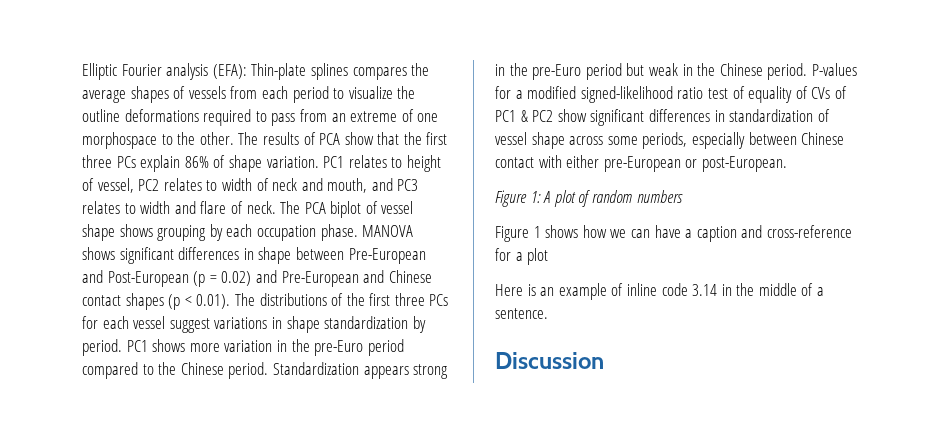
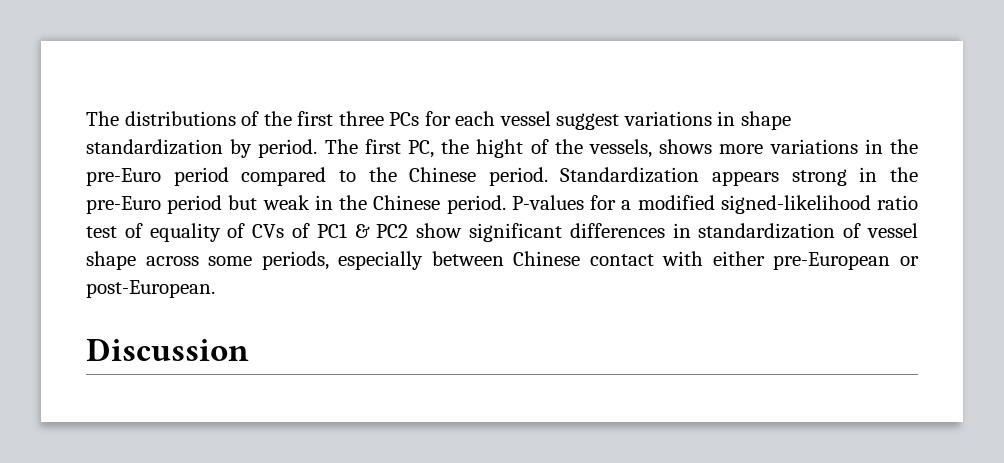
- Elliptic Fourier analysis (EFA): Thin-plate splines compares the average shapes of vessels from each period to visualize the outline deformations required to pass from an extreme of one morphospace to the other. The results of PCA show that the first three PCs explain 86% of shape variation. PC1 relates to height of vessel, PC2 relates to width of neck and mouth, and PC3 relates to width and flare of neck. The PCA biplot of vessel shape shows grouping by each occupation phase. MANOVA shows significant differences in shape between Pre-European and Post-European (p = 0.02) and Pre-European and Chinese contact shapes (p < 0.01). The distributions of the first three PCs for each vessel suggest variations in shape standardization by period.
+ The distributions of the first three PCs for each vessel suggest variations in shape standardization by period.
- PC1 shows more variation in the pre-Euro period compared to the Chinese period.
+ The first PC, the hight of the vessels, shows more variations in the pre-Euro period compared to the Chinese period.
- Figure 1: A plot of random numbers
- Figure 1 shows how we can have a caption and cross-reference for a plot
- Here is an example of inline code 3.14 in the middle of a sentence.

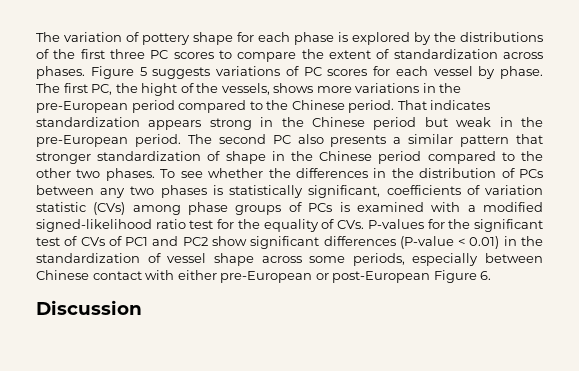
- The distributions of the first three PCs for each vessel suggest variations in shape standardization by period.
+ The variation of pottery shape for each phase is explored by the distributions of the first three PC scores to compare the extent of standardization across phases. Figure 5 suggests variations of PC scores for each vessel by phase.
- The first PC, the hight of the vessels, shows more variations in the pre-Euro period compared to the Chinese period.
+ The first PC, the hight of the vessels, shows more variations in the pre-European period compared to the Chinese period.
- Standardization appears strong in the pre-Euro period but weak in the Chinese period. P-values for a modified signed-likelihood ratio test of equality of CVs of PC1 & PC2 show significant differences in standardization of vessel shape across some periods, especially between Chinese contact with either pre-European or post-European.
+ That indicates standardization appears strong in the Chinese period but weak in the pre-European period. The second PC also presents a similar pattern that stronger standardization of shape in the Chinese period compared to the other two phases. To see whether the differences in the distribution of PCs between any two phases is statistically significant, coefficients of variation statistic (CVs) among phase groups of PCs is examined with a modified signed-likelihood ratio test for the equality of CVs. P-values for the significant test of CVs of PC1 and PC2 show significant differences (P-value < 0.01) in the standardization of vessel shape across some periods, especially between Chinese contact with either pre-European or post-European Figure 6.

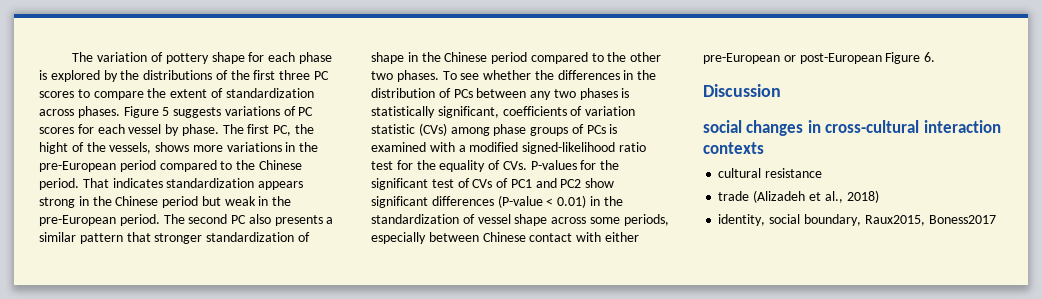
+ social changes in cross-cultural interaction contexts
+ cultural resistance
+ trade (Alizadeh et al., 2018)
+ identity, social boundary, Raux2015, Boness2017

